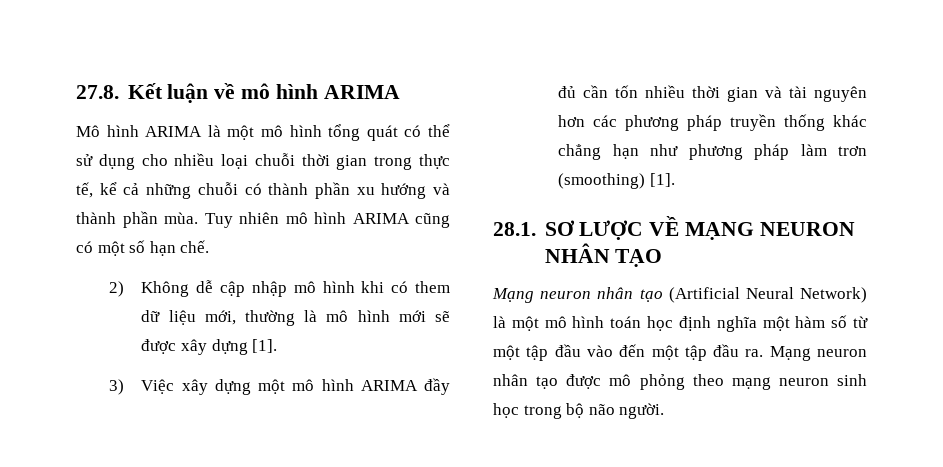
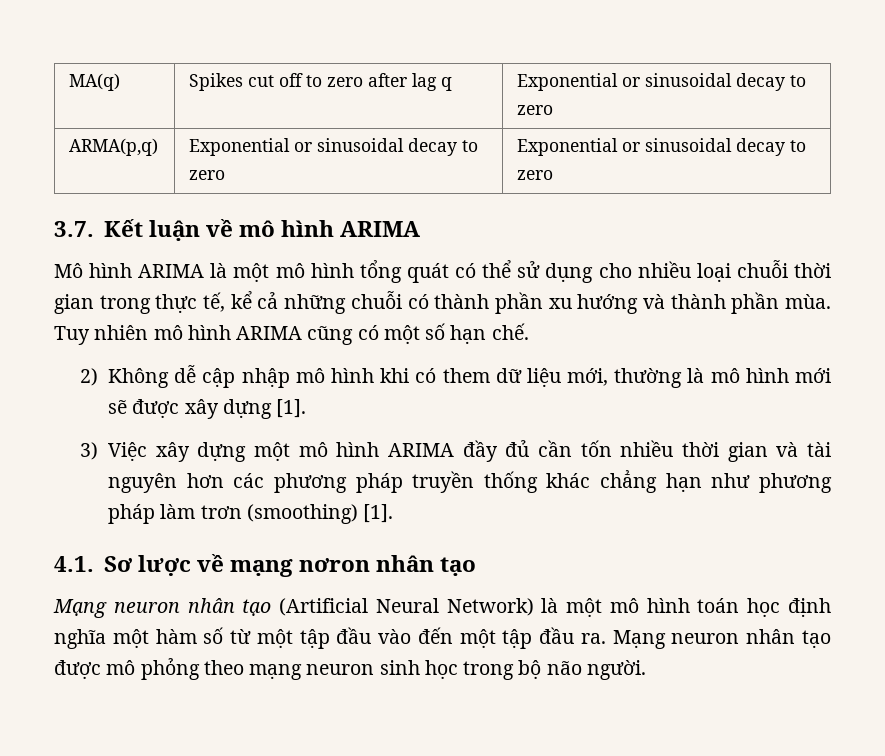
- 27.8. Kết luận về mô hình ARIMA
+ MA(q) | Spikes cut off to zero after lag q | Exponential or sinusoidal decay to zero
+ ARMA(p,q) | Exponential or sinusoidal decay to zero | Exponential or sinusoidal decay to zero
+ 3.7. Kết luận về mô hình ARIMA
- 28.1. SƠ LƯỢC VỀ MẠNG NEURON NHÂN TẠO
+ 4.1. Sơ lược về mạng nơron nhân tạo

